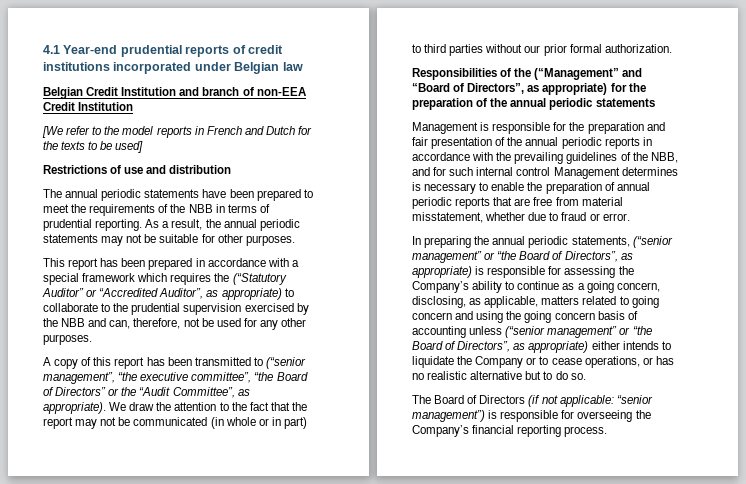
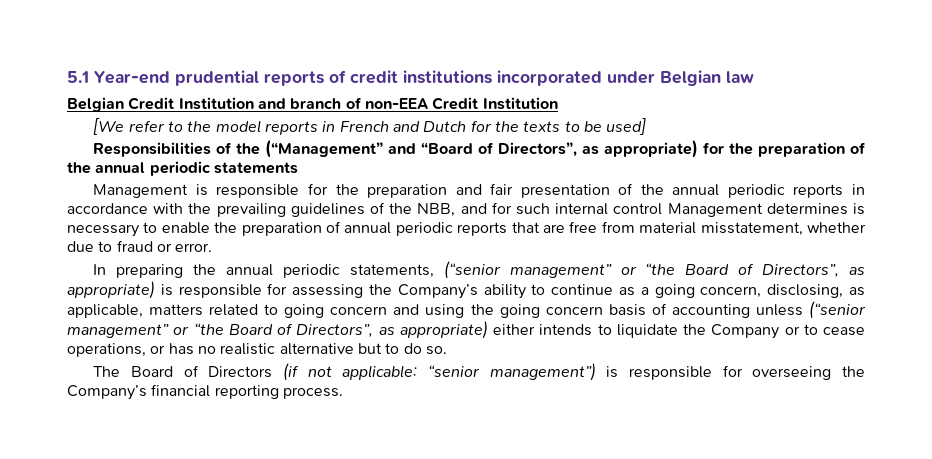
- 4.1 Year-end prudential reports of credit institutions incorporated under Belgian law
+ 5.1 Year-end prudential reports of credit institutions incorporated under Belgian law
- Restrictions of use and distribution
- The annual periodic statements have been prepared to meet the requirements of the NBB in terms of prudential reporting. As a result, the annual periodic statements may not be suitable for other purposes.
- This report has been prepared in accordance with a special framework which requires the (“Statutory Auditor” or “Accredited Auditor”, as appropriate) to collaborate to the prudential supervision exercised by the NBB and can, therefore, not be used for any other purposes.
- A copy of this report has been transmitted to (“senior management”, “the executive committee”, “the Board of Directors” or the “Audit Committee”, as appropriate). We draw the attention to the fact that the report may not be communicated (in whole or in part) to third parties without our prior formal authorization.

